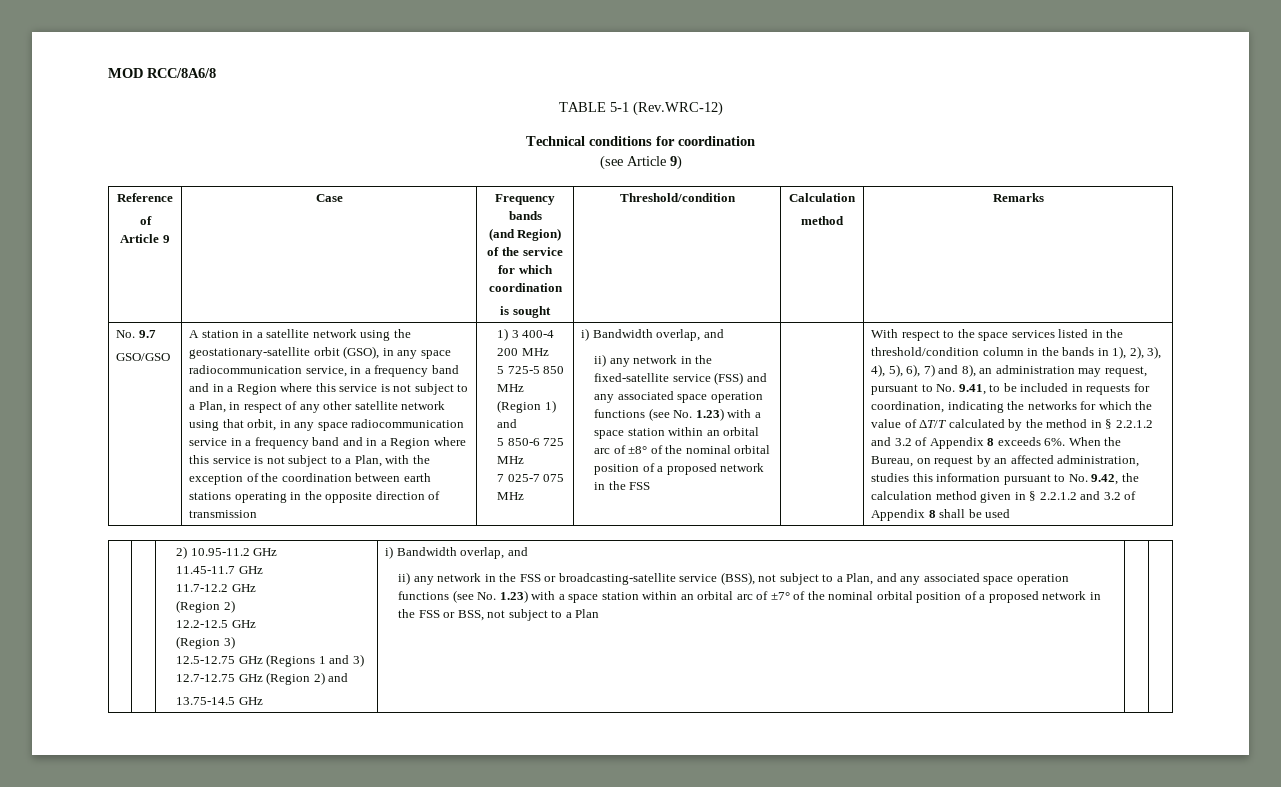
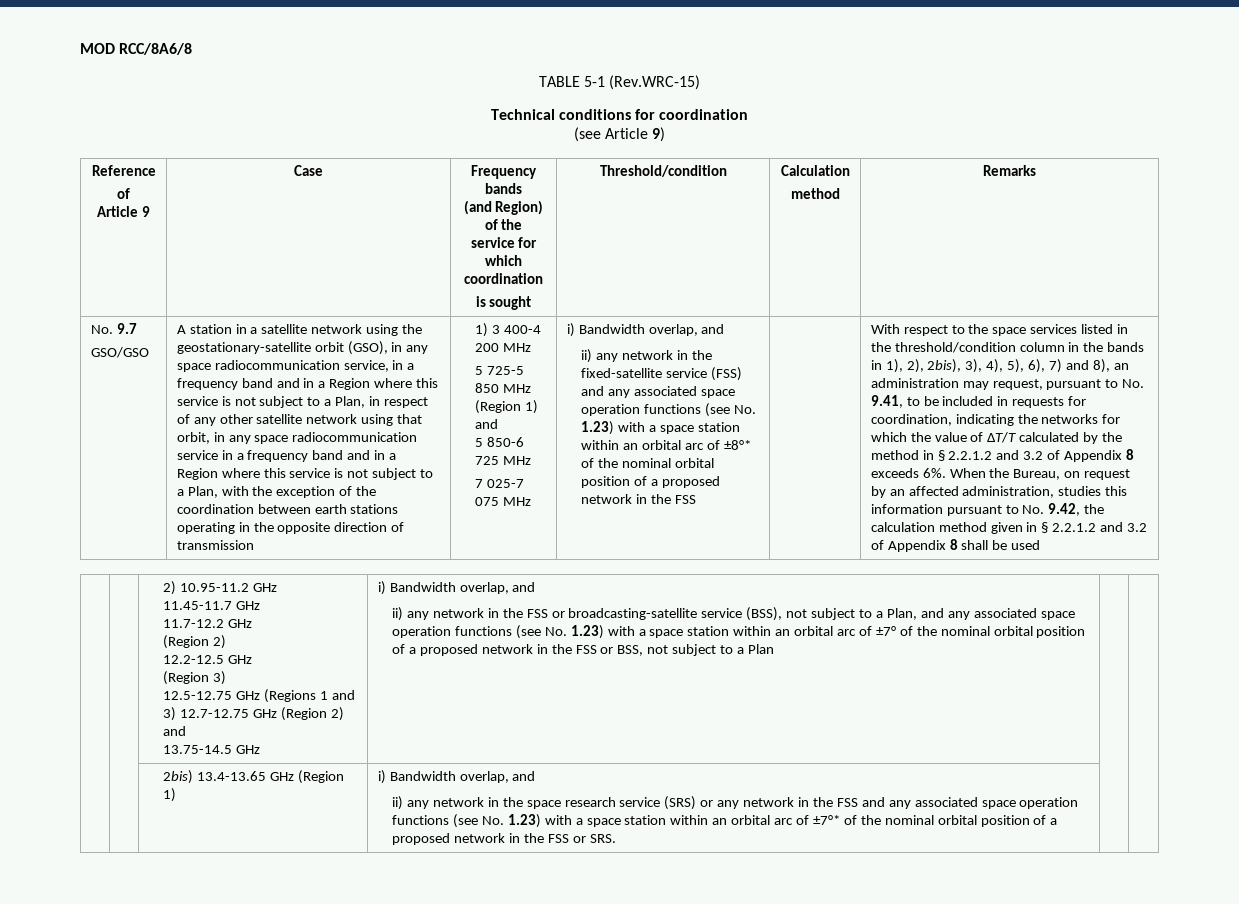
- TABLE 5-1 (Rev.WRC-12)
+ TABLE 5-1 (Rev.WRC-15)
- ii) any network in the fixed-satellite service (FSS) and any associated space operation functions (see No. 1.23) with a space station within an orbital arc of ±8° of the nominal orbital position of a proposed network in the FSS
+ ii) any network in the fixed-satellite service (FSS) and any associated space operation functions (see No. 1.23) with a space station within an orbital arc of ±8°* of the nominal orbital position of a proposed network in the FSS
- With respect to the space services listed in the threshold/condition column in the bands in 1), 2), 3), 4), 5), 6), 7) and 8), an administration may request, pursuant to No. 9.41, to be included in requests for coordination, indicating the networks for which the value of ΔT/T calculated by the method in § 2.2.1.2 and 3.2 of Appendix 8 exceeds 6%.
+ With respect to the space services listed in the threshold/condition column in the bands in 1), 2), 2bis), 3), 4), 5), 6), 7) and 8), an administration may request, pursuant to No. 9.41, to be included in requests for coordination, indicating the networks for which the value of ΔT/T calculated by the method in § 2.2.1.2 and 3.2 of Appendix 8 exceeds 6%.
+ 2bis) 13.4-13.65 GHz (Region 1) | i) Bandwidth overlap, and
+ ii) any network in the space research service (SRS) or any network in the FSS and any associated space operation functions (see No. 1.23) with a space station within an orbital arc of ±7°* of the nominal orbital position of a proposed network in the FSS or SRS.

